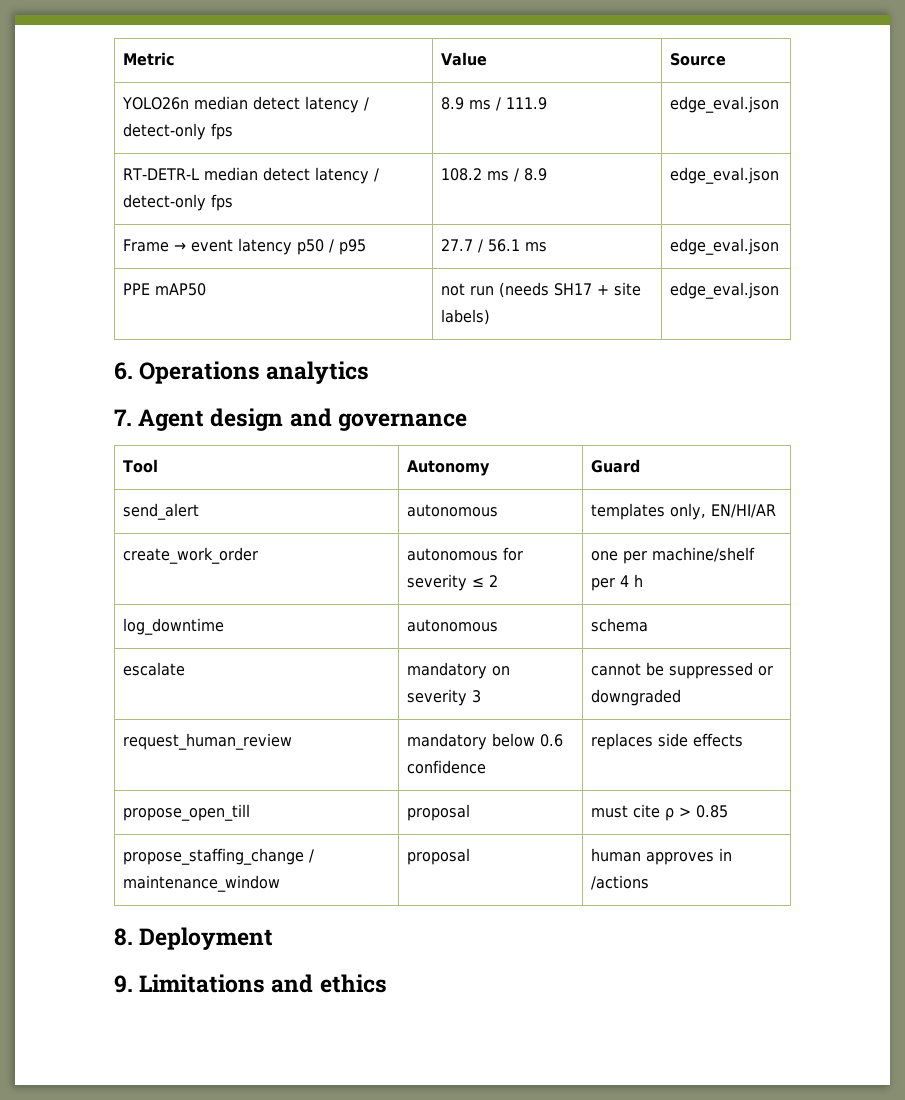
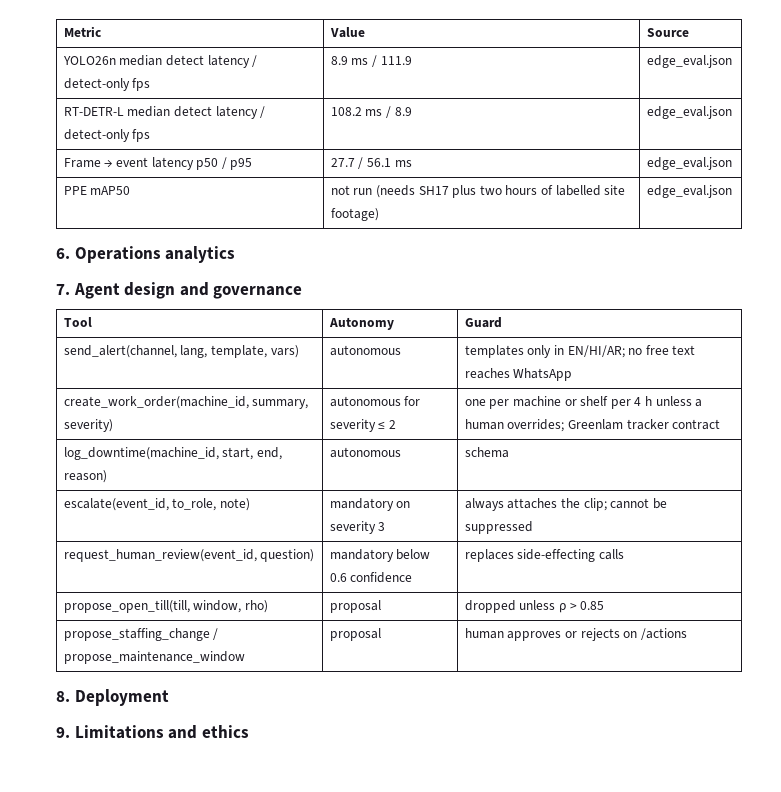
- PPE mAP50 | not run (needs SH17 + site labels) | edge_eval.json
+ PPE mAP50 | not run (needs SH17 plus two hours of labelled site footage) | edge_eval.json
- send_alert | autonomous | templates only, EN/HI/AR
- create_work_order | autonomous for severity ≤ 2 | one per machine/shelf per 4 h
- log_downtime | autonomous | schema
+ send_alert(channel, lang, template, vars) | autonomous | templates only in EN/HI/AR; no free text reaches WhatsApp
+ create_work_order(machine_id, summary, severity) | autonomous for severity ≤ 2 | one per machine or shelf per 4 h unless a human overrides; Greenlam tracker contract
+ log_downtime(machine_id, start, end, reason) | autonomous | schema
- escalate | mandatory on severity 3 | cannot be suppressed or downgraded
- request_human_review | mandatory below 0.6 confidence | replaces side effects
- propose_open_till | proposal | must cite ρ > 0.85
+ escalate(event_id, to_role, note) | mandatory on severity 3 | always attaches the clip; cannot be suppressed
+ request_human_review(event_id, question) | mandatory below 0.6 confidence | replaces side-effecting calls
+ propose_open_till(till, window, rho) | proposal | dropped unless ρ > 0.85
- propose_staffing_change / maintenance_window | proposal | human approves in /actions
+ propose_staffing_change / propose_maintenance_window | proposal | human approves or rejects on /actions

